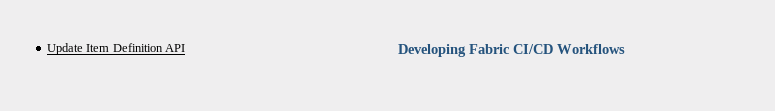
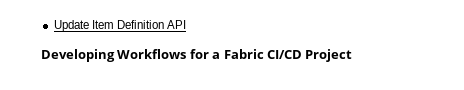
- Developing Fabric CI/CD Workflows
+ Developing Workflows for a Fabric CI/CD Project

